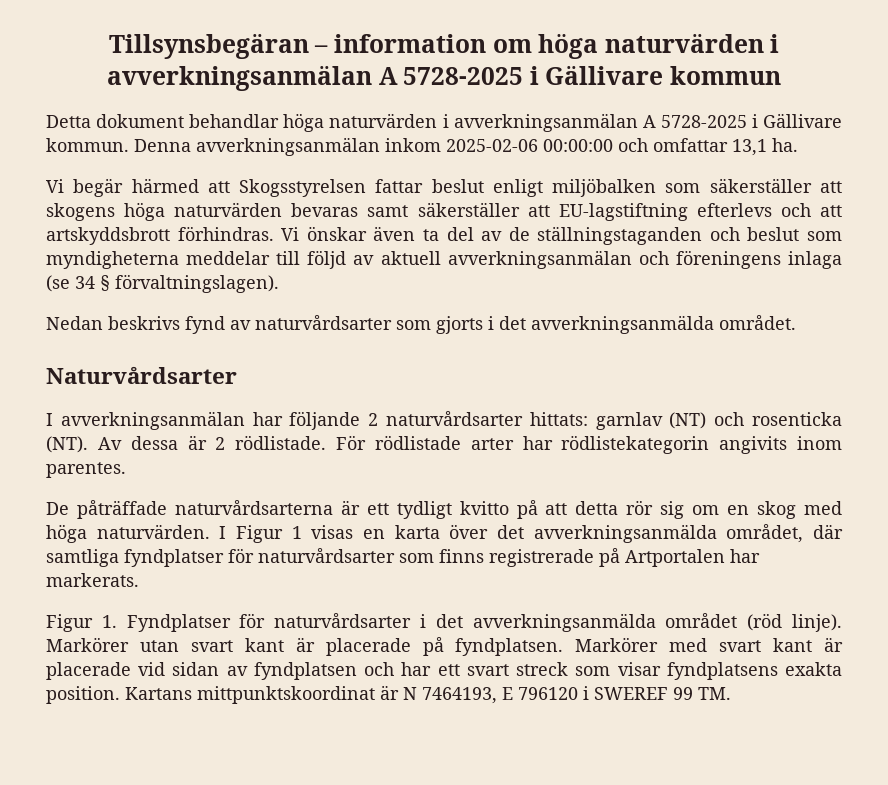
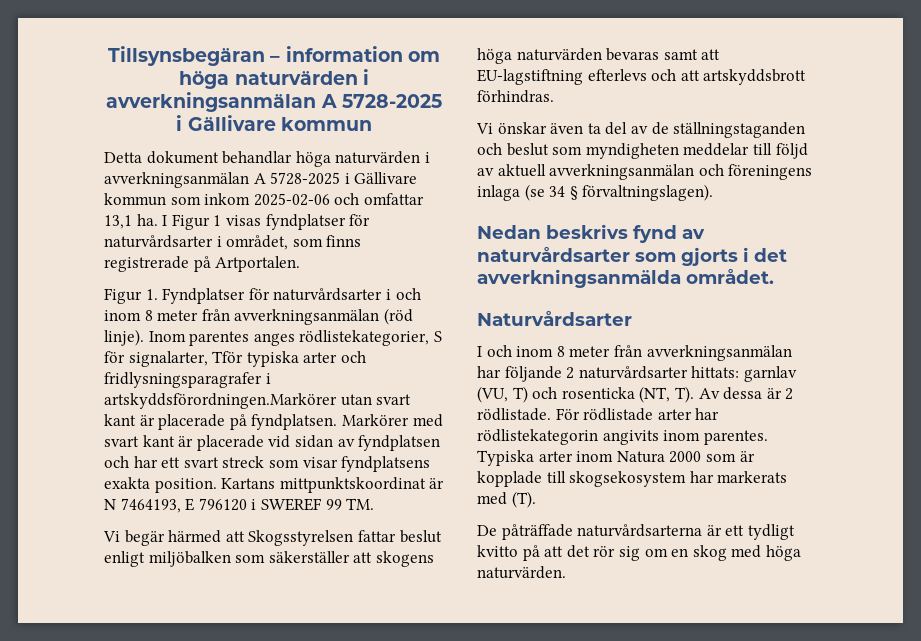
- Detta dokument behandlar höga naturvärden i avverkningsanmälan A 5728-2025 i Gällivare kommun. Denna avverkningsanmälan inkom 2025-02-06 00:00:00 och omfattar 13,1 ha.
- Vi begär härmed att Skogsstyrelsen fattar beslut enligt miljöbalken som säkerställer att skogens höga naturvärden bevaras samt säkerställer att EU-lagstiftning efterlevs och att artskyddsbrott förhindras. Vi önskar även ta del av de ställningstaganden och beslut som myndigheterna meddelar till följd av aktuell avverkningsanmälan och föreningens inlaga (se 34 § förvaltningslagen).
- Nedan beskrivs fynd av naturvårdsarter som gjorts i det avverkningsanmälda området.
- Naturvårdsarter
- I avverkningsanmälan har följande 2 naturvårdsarter hittats: garnlav (NT) och rosenticka (NT). Av dessa är 2 rödlistade. För rödlistade arter har rödlistekategorin angivits inom parentes.
- De påträffade naturvårdsarterna är ett tydligt kvitto på att detta rör sig om en skog med höga naturvärden. I Figur 1 visas en karta över det avverkningsanmälda området, där samtliga fyndplatser för naturvårdsarter som finns registrerade på Artportalen har markerats.
+ Detta dokument behandlar höga naturvärden i avverkningsanmälan A 5728-2025 i Gällivare kommun som inkom 2025-02-06 och omfattar 13,1 ha. I Figur 1 visas fyndplatser för naturvårdsarter i området, som finns registrerade på Artportalen.
- Figur 1. Fyndplatser för naturvårdsarter i det avverkningsanmälda området (röd linje). Markörer utan svart kant är placerade på fyndplatsen.
+ Figur 1. Fyndplatser för naturvårdsarter i och inom 8 meter från avverkningsanmälan (röd linje). Inom parentes anges rödlistekategorier, S för signalarter, Tför typiska arter och fridlysningsparagrafer i artskyddsförordningen.Markörer utan svart kant är placerade på fyndplatsen.
+ Vi begär härmed att Skogsstyrelsen fattar beslut enligt miljöbalken som säkerställer att skogens höga naturvärden bevaras samt att EU-lagstiftning efterlevs och att artskyddsbrott förhindras.
+ Vi önskar även ta del av de ställningstaganden och beslut som myndigheten meddelar till följd av aktuell avverkningsanmälan och föreningens inlaga (se 34 § förvaltningslagen).
+ Nedan beskrivs fynd av naturvårdsarter som gjorts i det avverkningsanmälda området.
+ Naturvårdsarter
+ I och inom 8 meter från avverkningsanmälan har följande 2 naturvårdsarter hittats: garnlav (VU, T) och rosenticka (NT, T). Av dessa är 2 rödlistade. För rödlistade arter har rödlistekategorin angivits inom parentes. Typiska arter inom Natura 2000 som är kopplade till skogsekosystem har markerats med (T).
+ De påträffade naturvårdsarterna är ett tydligt kvitto på att det rör sig om en skog med höga naturvärden.

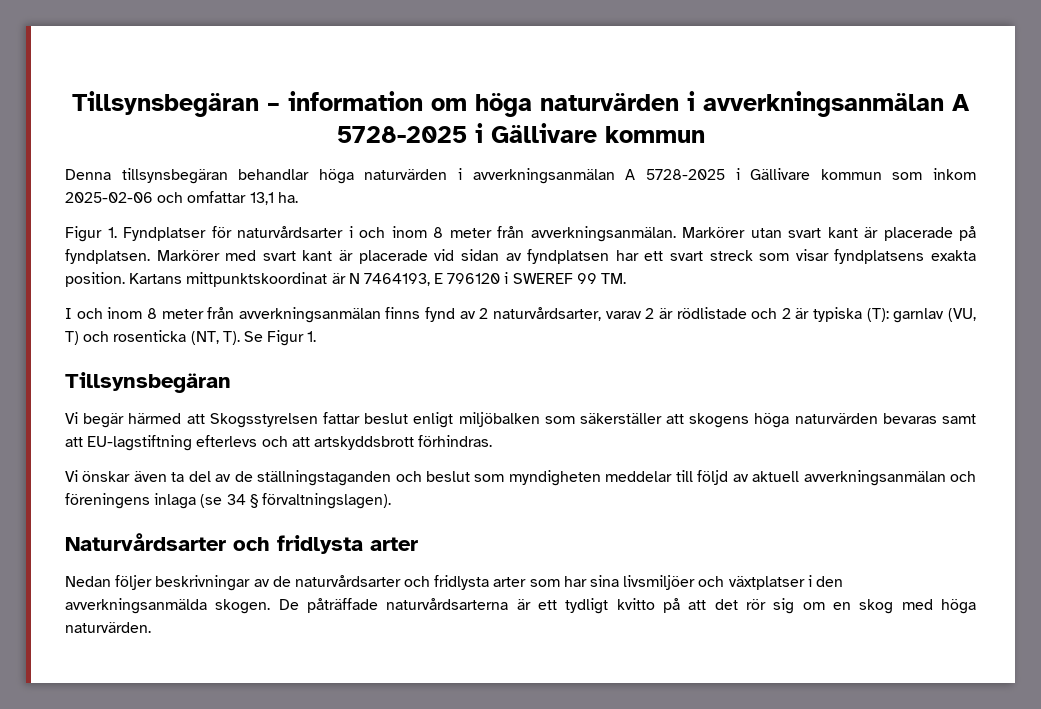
- Detta dokument behandlar höga naturvärden i avverkningsanmälan A 5728-2025 i Gällivare kommun som inkom 2025-02-06 och omfattar 13,1 ha. I Figur 1 visas fyndplatser för naturvårdsarter i området, som finns registrerade på Artportalen.
+ Denna tillsynsbegäran behandlar höga naturvärden i avverkningsanmälan A 5728-2025 i Gällivare kommun som inkom 2025-02-06 och omfattar 13,1 ha.
- Figur 1. Fyndplatser för naturvårdsarter i och inom 8 meter från avverkningsanmälan (röd linje). Inom parentes anges rödlistekategorier, S för signalarter, Tför typiska arter och fridlysningsparagrafer i artskyddsförordningen.Markörer utan svart kant är placerade på fyndplatsen.
+ Figur 1. Fyndplatser för naturvårdsarter i och inom 8 meter från avverkningsanmälan. Markörer utan svart kant är placerade på fyndplatsen.
- Markörer med svart kant är placerade vid sidan av fyndplatsen och har ett svart streck som visar fyndplatsens exakta position.
+ Markörer med svart kant är placerade vid sidan av fyndplatsen har ett svart streck som visar fyndplatsens exakta position.
+ I och inom 8 meter från avverkningsanmälan finns fynd av 2 naturvårdsarter, varav 2 är rödlistade och 2 är typiska (T): garnlav (VU, T) och rosenticka (NT, T). Se Figur 1.
+ Tillsynsbegäran
- Nedan beskrivs fynd av naturvårdsarter som gjorts i det avverkningsanmälda området.
- Naturvårdsarter
- I och inom 8 meter från avverkningsanmälan har följande 2 naturvårdsarter hittats: garnlav (VU, T) och rosenticka (NT, T). Av dessa är 2 rödlistade. För rödlistade arter har rödlistekategorin angivits inom parentes. Typiska arter inom Natura 2000 som är kopplade till skogsekosystem har markerats med (T).
- De påträffade naturvårdsarterna är ett tydligt kvitto på att det rör sig om en skog med höga naturvärden.
+ Naturvårdsarter och fridlysta arter
+ Nedan följer beskrivningar av de naturvårdsarter och fridlysta arter som har sina livsmiljöer och växtplatser i den avverkningsanmälda skogen. De påträffade naturvårdsarterna är ett tydligt kvitto på att det rör sig om en skog med höga naturvärden.

